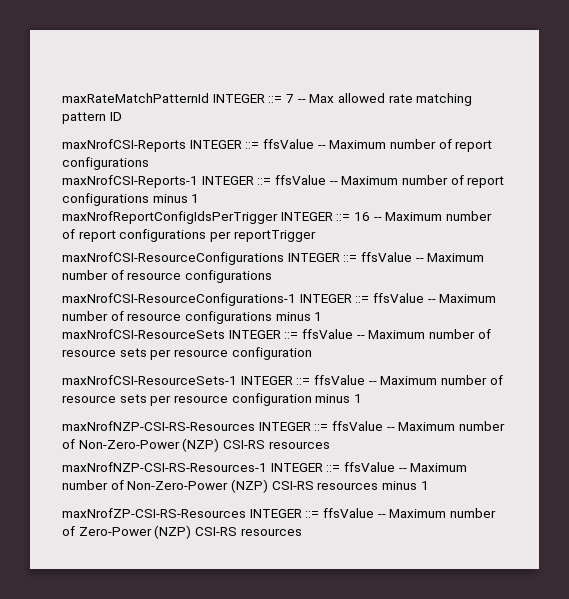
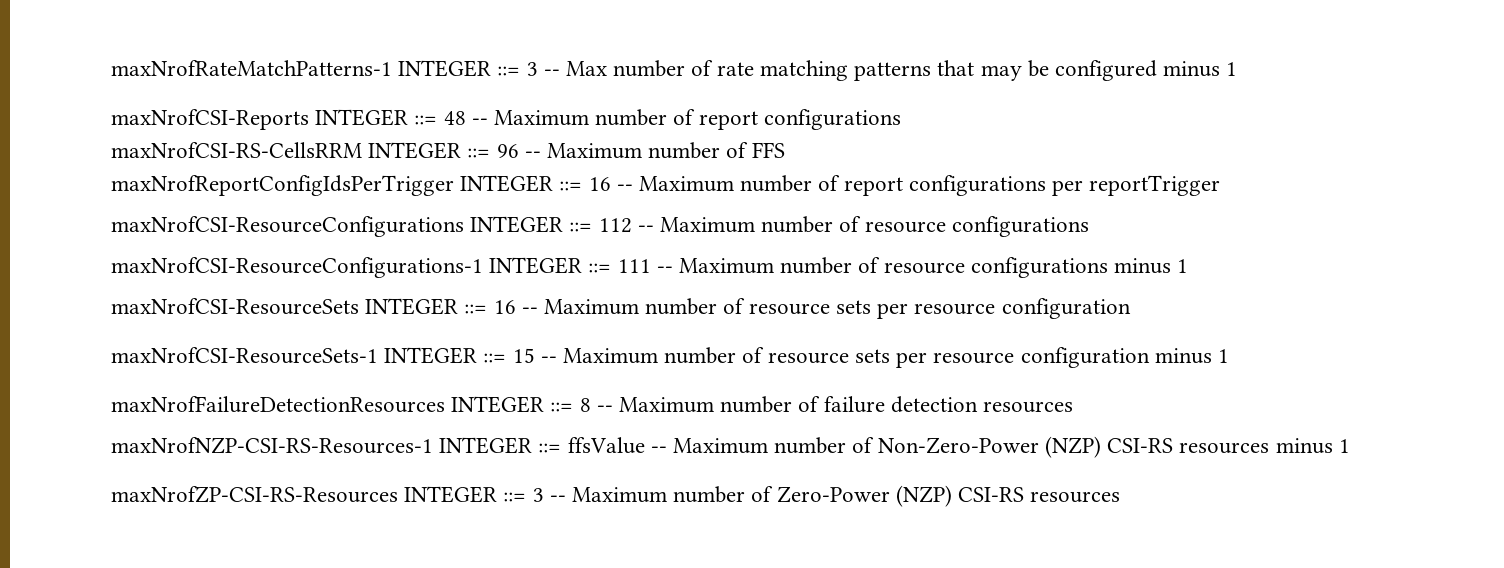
- maxRateMatchPatternId INTEGER ::= 7 -- Max allowed rate matching pattern ID
+ maxNrofRateMatchPatterns-1 INTEGER ::= 3 -- Max number of rate matching patterns that may be configured minus 1
- maxNrofCSI-Reports INTEGER ::= ffsValue -- Maximum number of report configurations
+ maxNrofCSI-Reports INTEGER ::= 48 -- Maximum number of report configurations
- maxNrofCSI-Reports-1 INTEGER ::= ffsValue -- Maximum number of report configurations minus 1
+ maxNrofCSI-RS-CellsRRM INTEGER ::= 96 -- Maximum number of FFS
- maxNrofCSI-ResourceConfigurations INTEGER ::= ffsValue -- Maximum number of resource configurations
+ maxNrofCSI-ResourceConfigurations INTEGER ::= 112 -- Maximum number of resource configurations
- maxNrofCSI-ResourceConfigurations-1 INTEGER ::= ffsValue -- Maximum number of resource configurations minus 1
+ maxNrofCSI-ResourceConfigurations-1 INTEGER ::= 111 -- Maximum number of resource configurations minus 1
- maxNrofCSI-ResourceSets INTEGER ::= ffsValue -- Maximum number of resource sets per resource configuration
+ maxNrofCSI-ResourceSets INTEGER ::= 16 -- Maximum number of resource sets per resource configuration
- maxNrofCSI-ResourceSets-1 INTEGER ::= ffsValue -- Maximum number of resource sets per resource configuration minus 1
+ maxNrofCSI-ResourceSets-1 INTEGER ::= 15 -- Maximum number of resource sets per resource configuration minus 1
- maxNrofNZP-CSI-RS-Resources INTEGER ::= ffsValue -- Maximum number of Non-Zero-Power (NZP) CSI-RS resources
+ maxNrofFailureDetectionResources INTEGER ::= 8 -- Maximum number of failure detection resources
- maxNrofZP-CSI-RS-Resources INTEGER ::= ffsValue -- Maximum number of Zero-Power (NZP) CSI-RS resources
+ maxNrofZP-CSI-RS-Resources INTEGER ::= 3 -- Maximum number of Zero-Power (NZP) CSI-RS resources

